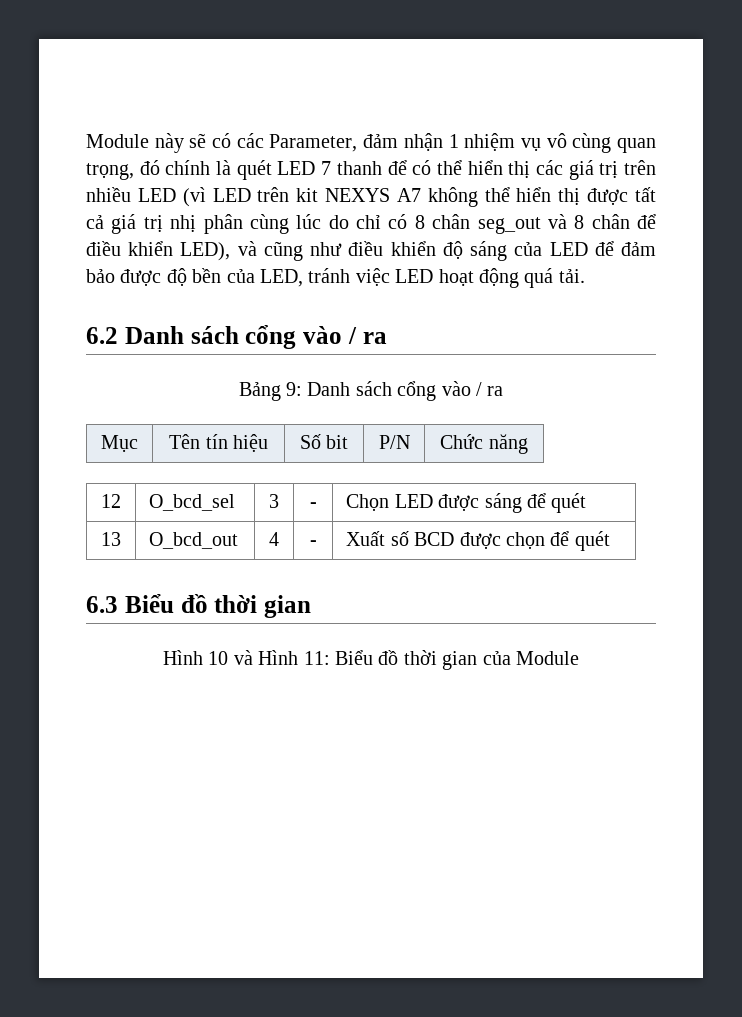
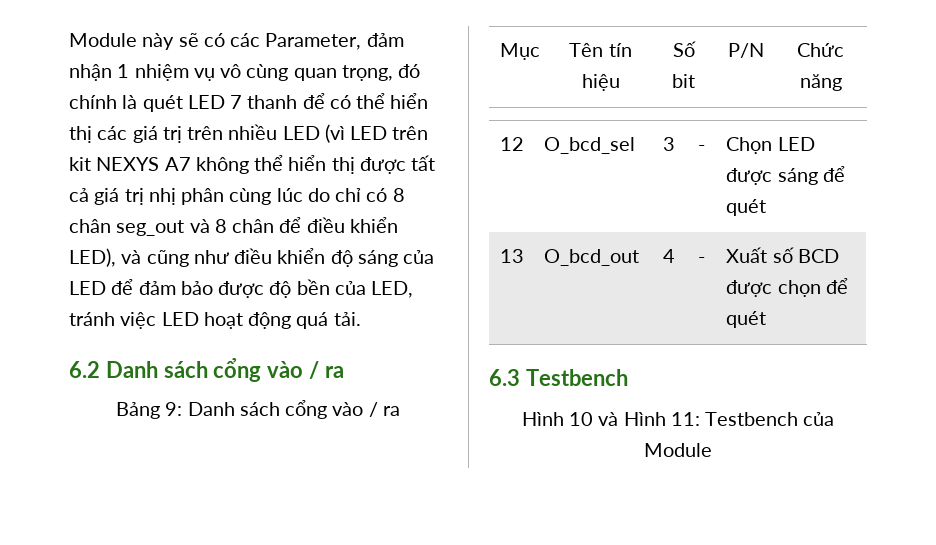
- 6.3 Biểu đồ thời gian
+ 6.3 Testbench
- Hình 10 và Hình 11: Biểu đồ thời gian của Module
+ Hình 10 và Hình 11: Testbench của Module

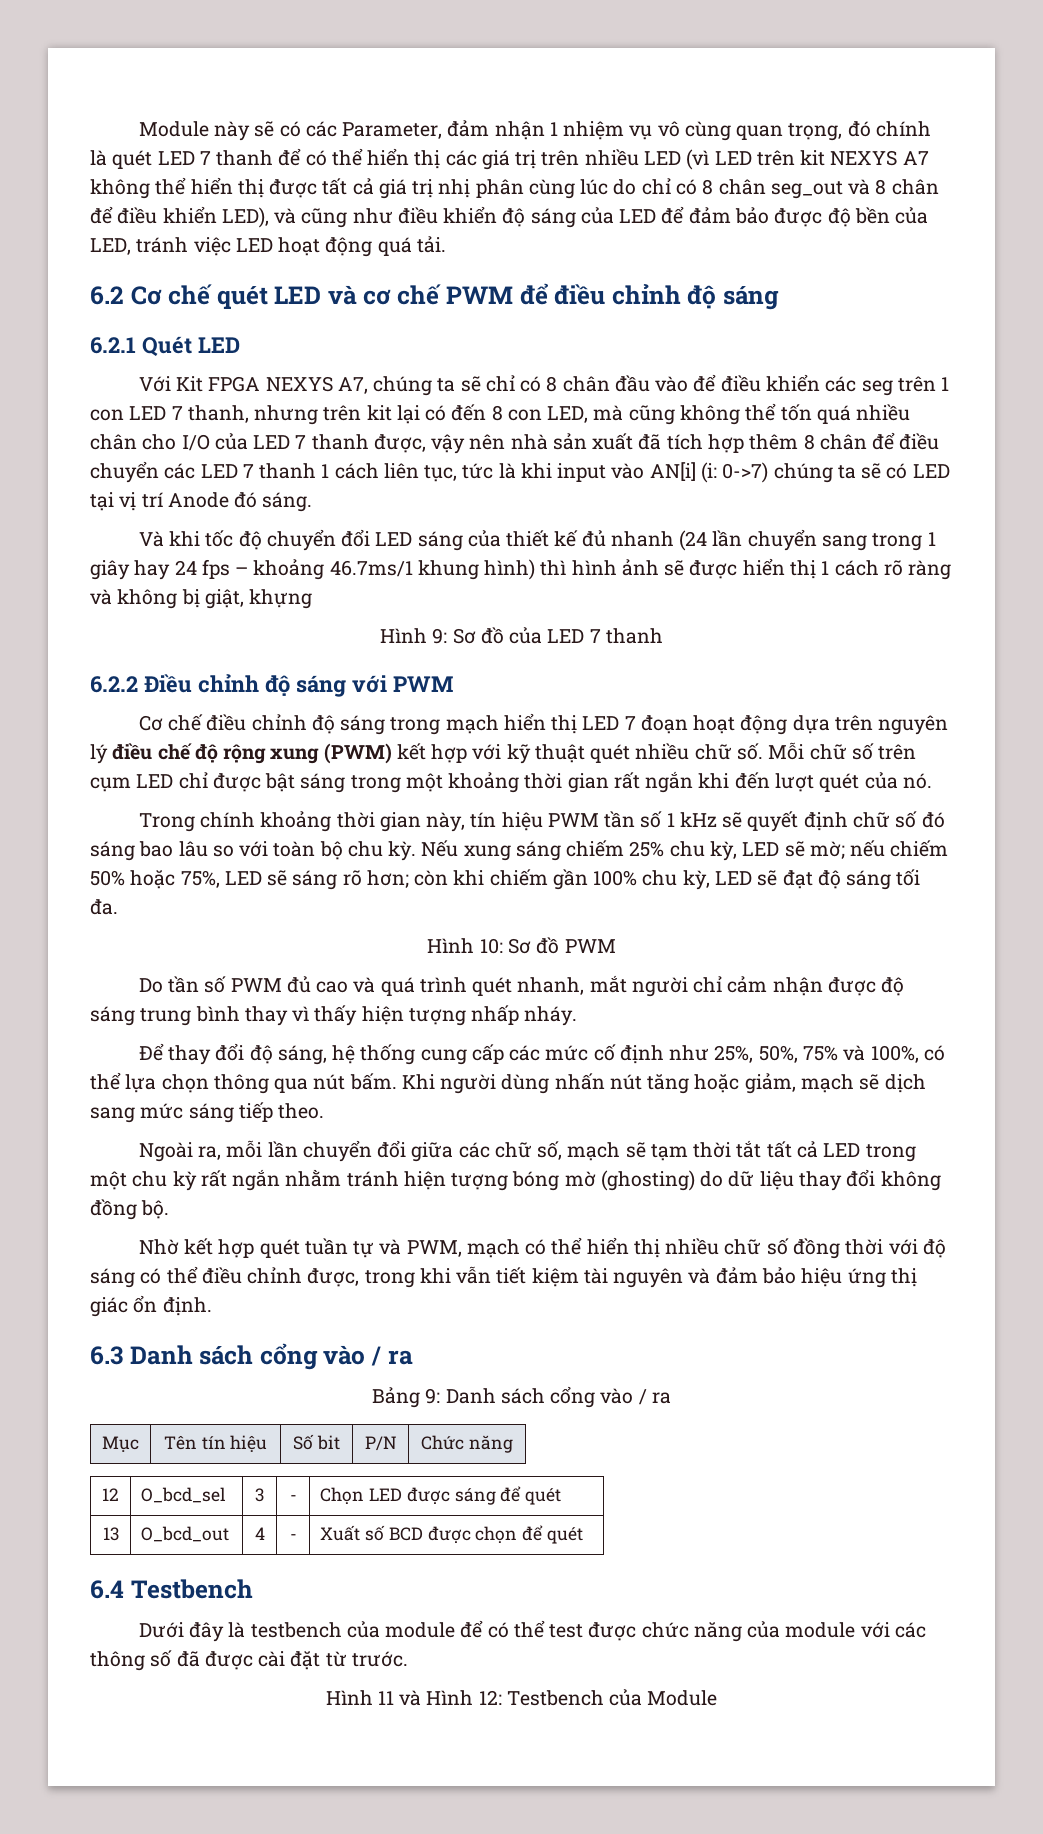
- 6.2 Danh sách cổng vào / ra
+ 6.2 Cơ chế quét LED và cơ chế PWM để điều chỉnh độ sáng
+ 6.2.1 Quét LED
+ Với Kit FPGA NEXYS A7, chúng ta sẽ chỉ có 8 chân đầu vào để điều khiển các seg trên 1 con LED 7 thanh, nhưng trên kit lại có đến 8 con LED, mà cũng không thể tốn quá nhiều chân cho I/O của LED 7 thanh được, vậy nên nhà sản xuất đã tích hợp thêm 8 chân để điều chuyển các LED 7 thanh 1 cách liên tục, tức là khi input vào AN[i] (i: 0->7) chúng ta sẽ có LED tại vị trí Anode đó sáng.
+ Và khi tốc độ chuyển đổi LED sáng của thiết kế đủ nhanh (24 lần chuyển sang trong 1 giây hay 24 fps – khoảng 46.7ms/1 khung hình) thì hình ảnh sẽ được hiển thị 1 cách rõ ràng và không bị giật, khựng
+ Hình 9: Sơ đồ của LED 7 thanh
+ 6.2.2 Điều chỉnh độ sáng với PWM
+ Cơ chế điều chỉnh độ sáng trong mạch hiển thị LED 7 đoạn hoạt động dựa trên nguyên lý điều chế độ rộng xung (PWM) kết hợp với kỹ thuật quét nhiều chữ số. Mỗi chữ số trên cụm LED chỉ được bật sáng trong một khoảng thời gian rất ngắn khi đến lượt quét của nó.
+ Trong chính khoảng thời gian này, tín hiệu PWM tần số 1 kHz sẽ quyết định chữ số đó sáng bao lâu so với toàn bộ chu kỳ. Nếu xung sáng chiếm 25% chu kỳ, LED sẽ mờ; nếu chiếm 50% hoặc 75%, LED sẽ sáng rõ hơn; còn khi chiếm gần 100% chu kỳ, LED sẽ đạt độ sáng tối đa.
+ Hình 10: Sơ đồ PWM
+ Do tần số PWM đủ cao và quá trình quét nhanh, mắt người chỉ cảm nhận được độ sáng trung bình thay vì thấy hiện tượng nhấp nháy.
+ Để thay đổi độ sáng, hệ thống cung cấp các mức cố định như 25%, 50%, 75% và 100%, có thể lựa chọn thông qua nút bấm. Khi người dùng nhấn nút tăng hoặc giảm, mạch sẽ dịch sang mức sáng tiếp theo.
+ Ngoài ra, mỗi lần chuyển đổi giữa các chữ số, mạch sẽ tạm thời tắt tất cả LED trong một chu kỳ rất ngắn nhằm tránh hiện tượng bóng mờ (ghosting) do dữ liệu thay đổi không đồng bộ.
+ Nhờ kết hợp quét tuần tự và PWM, mạch có thể hiển thị nhiều chữ số đồng thời với độ sáng có thể điều chỉnh được, trong khi vẫn tiết kiệm tài nguyên và đảm bảo hiệu ứng thị giác ổn định.
+ 6.3 Danh sách cổng vào / ra
- 6.3 Testbench
- Hình 10 và Hình 11: Testbench của Module
+ 6.4 Testbench
+ Dưới đây là testbench của module để có thể test được chức năng của module với các thông số đã được cài đặt từ trước.
+ Hình 11 và Hình 12: Testbench của Module

